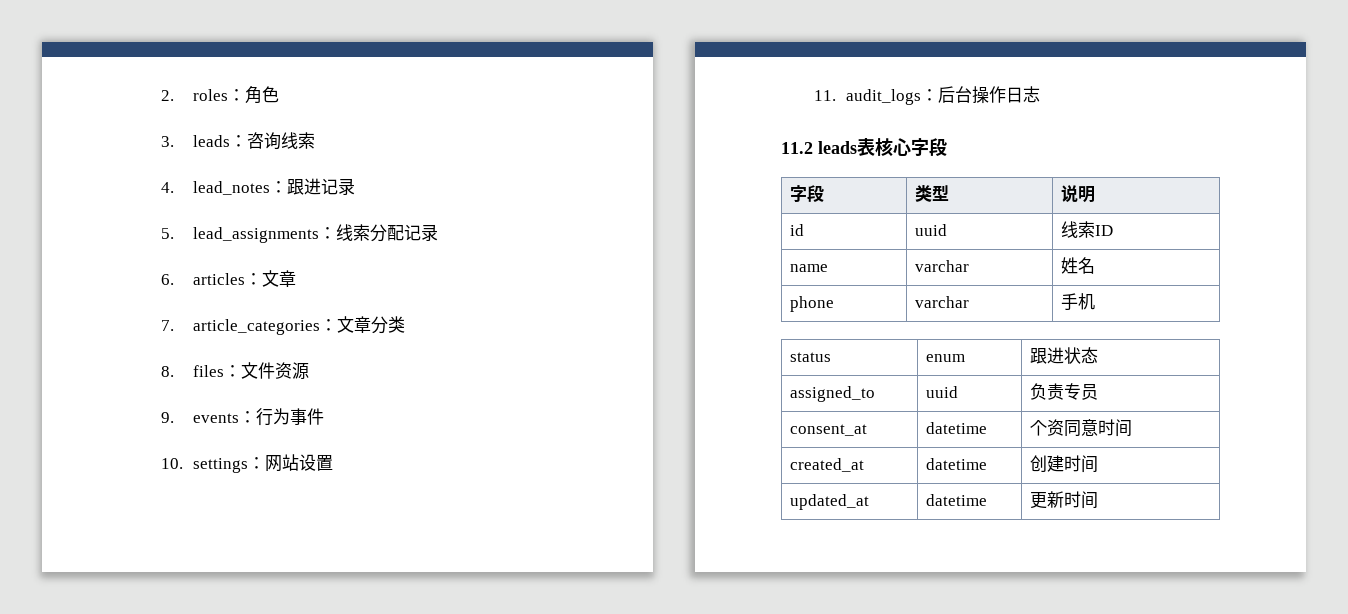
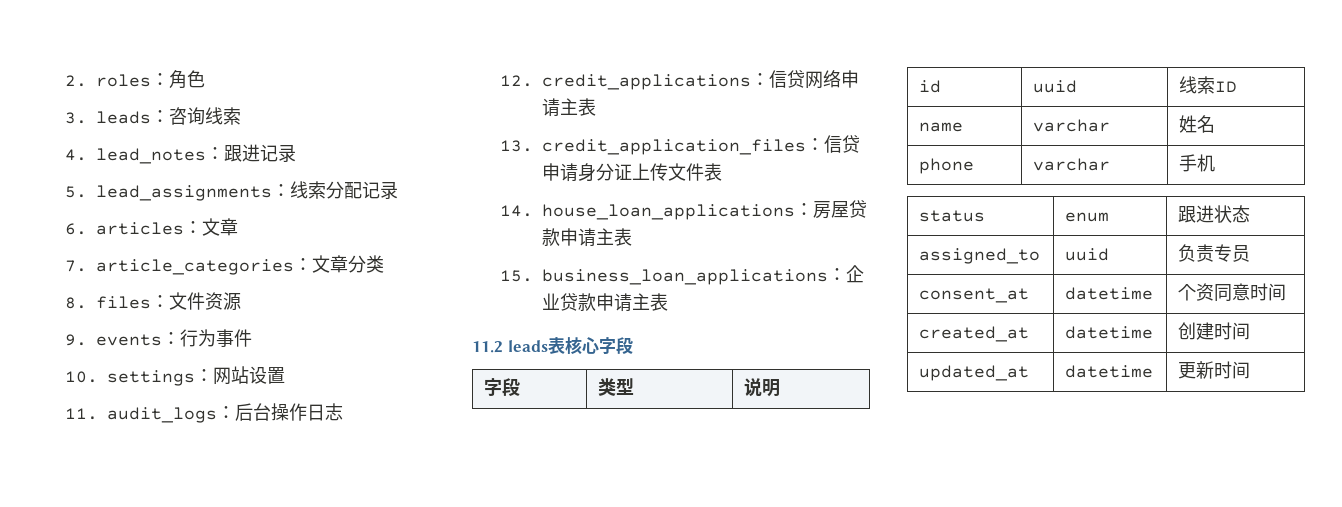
+ 12. credit_applications：信贷网络申请主表
+ 13. credit_application_files：信贷申请身分证上传文件表
+ 14. house_loan_applications：房屋贷款申请主表
+ 15. business_loan_applications：企业贷款申请主表

